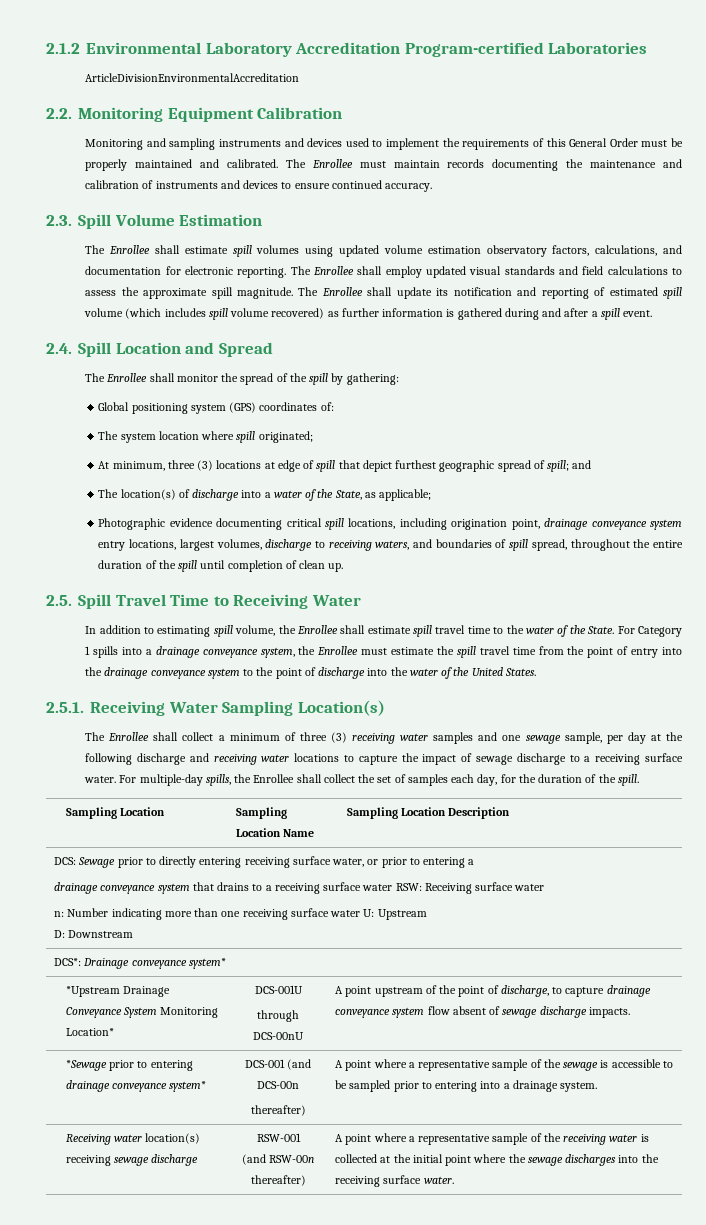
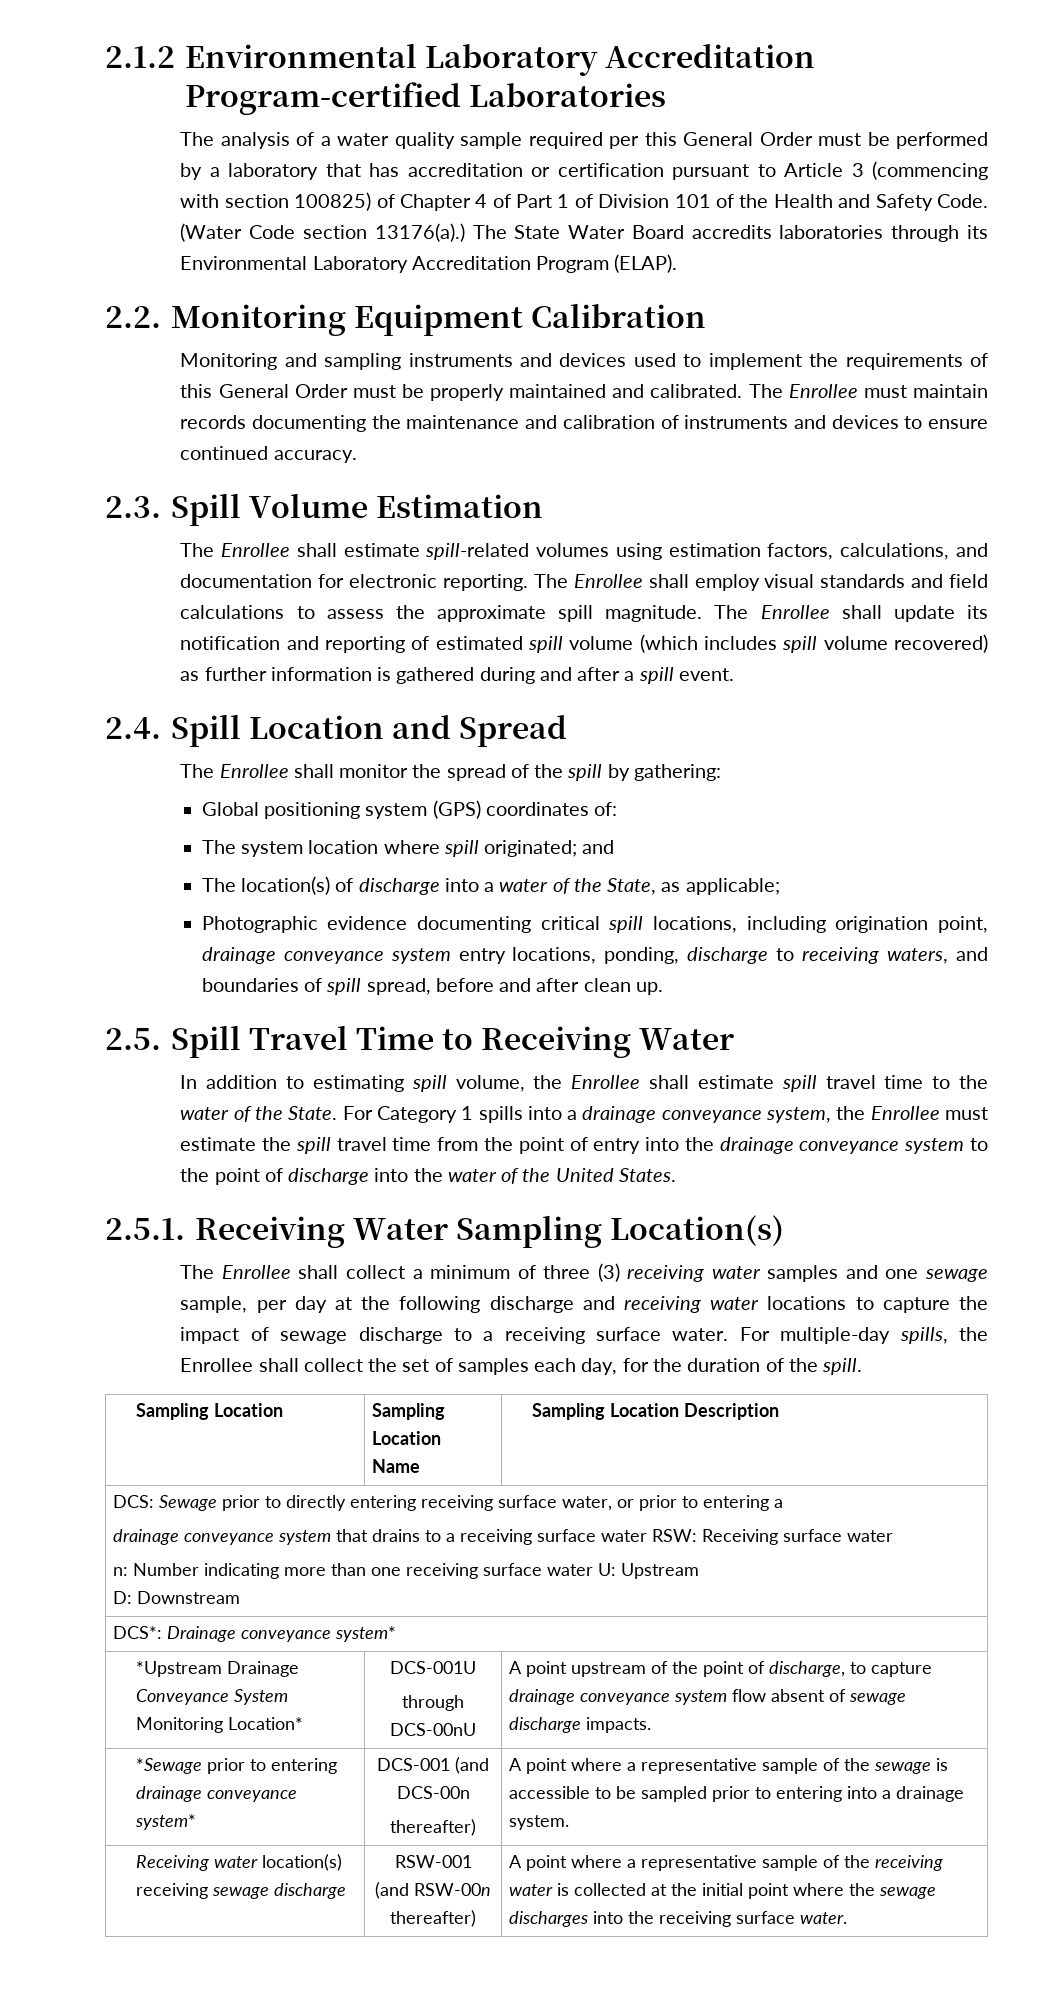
- ArticleDivisionEnvironmentalAccreditation
+ The analysis of a water quality sample required per this General Order must be performed by a laboratory that has accreditation or certification pursuant to Article 3 (commencing with section 100825) of Chapter 4 of Part 1 of Division 101 of the Health and Safety Code. (Water Code section 13176(a).) The State Water Board accredits laboratories through its Environmental Laboratory Accreditation Program (ELAP).
- The Enrollee shall estimate spill volumes using updated volume estimation observatory factors, calculations, and documentation for electronic reporting.
+ The Enrollee shall estimate spill-related volumes using estimation factors, calculations, and documentation for electronic reporting.
- The Enrollee shall employ updated visual standards and field calculations to assess the approximate spill magnitude.
+ The Enrollee shall employ visual standards and field calculations to assess the approximate spill magnitude.
- The system location where spill originated;
- At minimum, three (3) locations at edge of spill that depict furthest geographic spread of spill; and
+ The system location where spill originated; and
- Photographic evidence documenting critical spill locations, including origination point, drainage conveyance system entry locations, largest volumes, discharge to receiving waters, and boundaries of spill spread, throughout the entire duration of the spill until completion of clean up.
+ Photographic evidence documenting critical spill locations, including origination point, drainage conveyance system entry locations, ponding, discharge to receiving waters, and boundaries of spill spread, before and after clean up.

